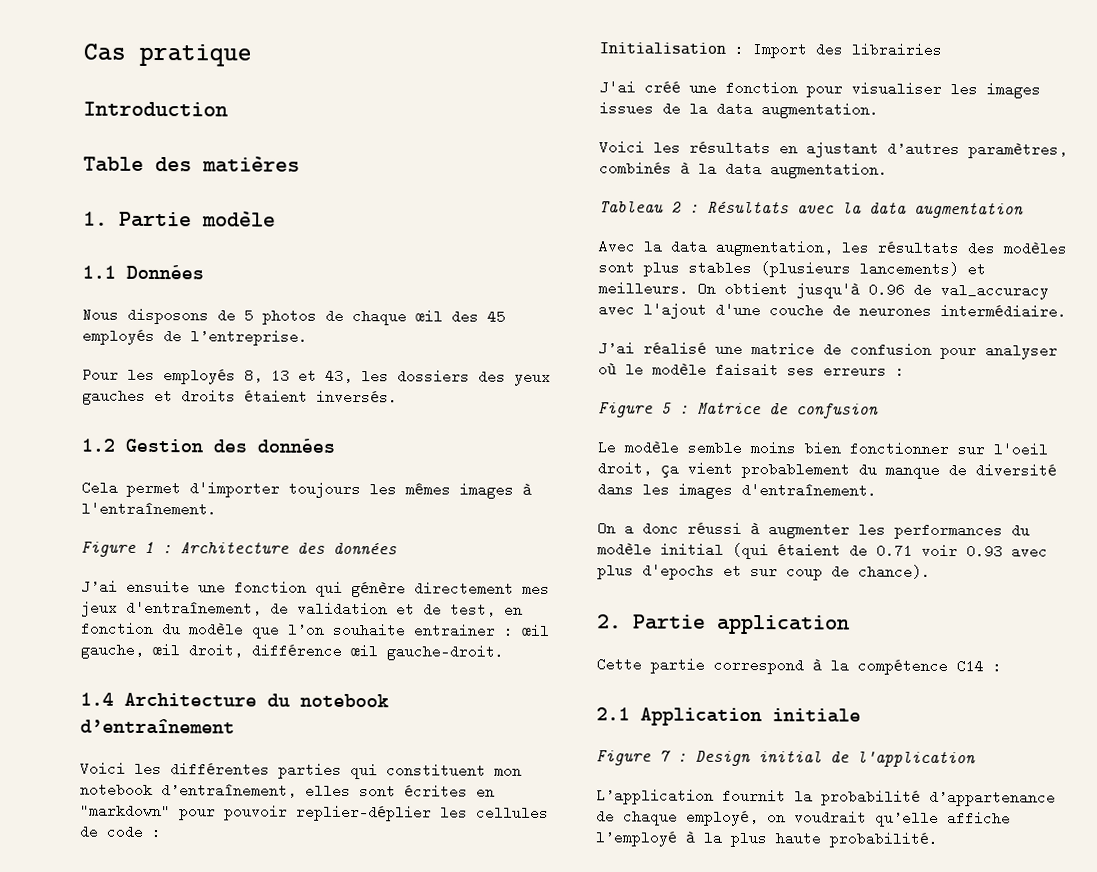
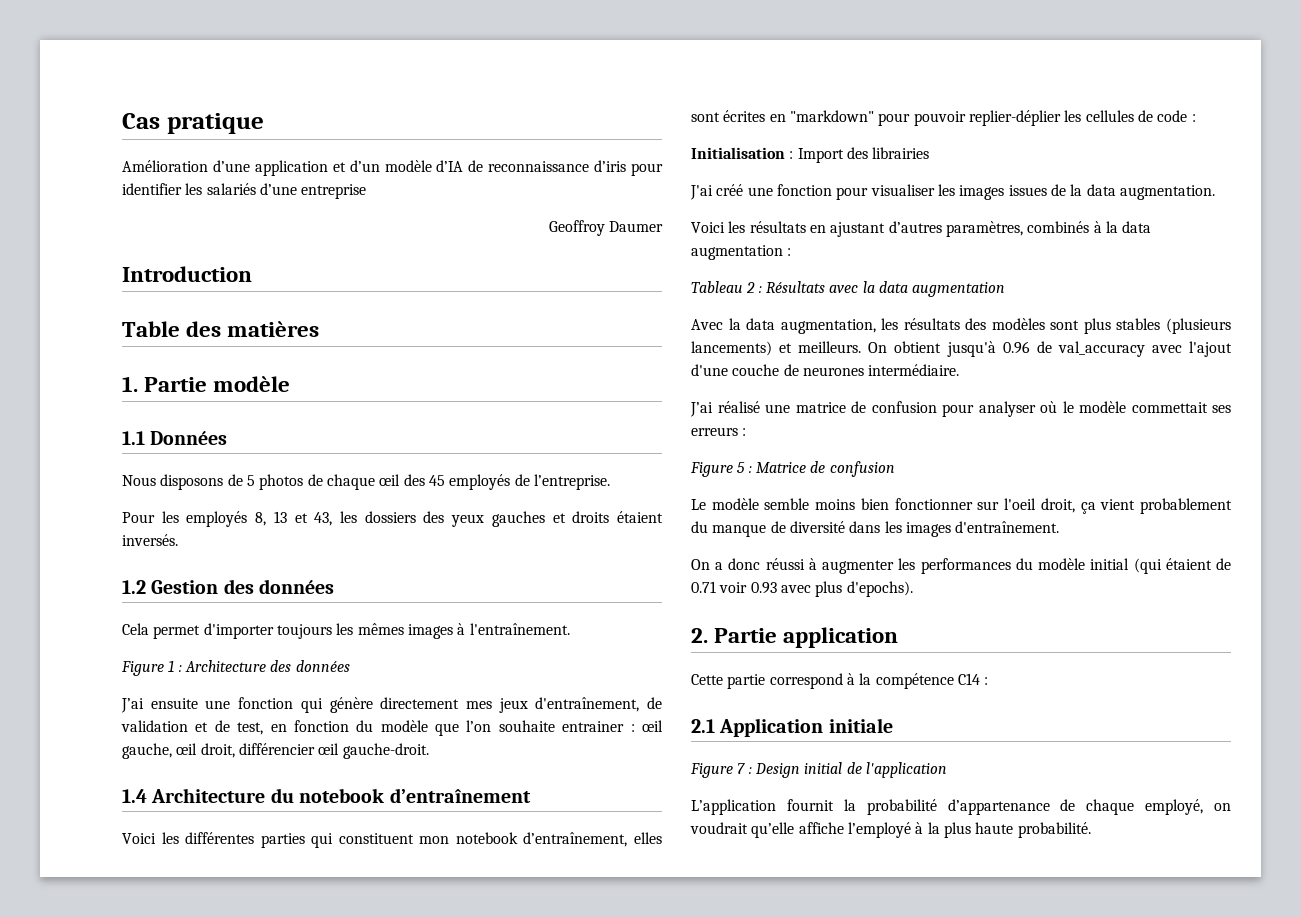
+ Amélioration d’une application et d’un modèle d’IA de reconnaissance d’iris pour identifier les salariés d’une entreprise
+ Geoffroy Daumer
- J’ai ensuite une fonction qui génère directement mes jeux d'entraînement, de validation et de test, en fonction du modèle que l’on souhaite entrainer : œil gauche, œil droit, différence œil gauche-droit.
+ J’ai ensuite une fonction qui génère directement mes jeux d'entraînement, de validation et de test, en fonction du modèle que l’on souhaite entrainer : œil gauche, œil droit, différencier œil gauche-droit.
- Voici les résultats en ajustant d’autres paramètres, combinés à la data augmentation.
+ Voici les résultats en ajustant d’autres paramètres, combinés à la data augmentation :
- J’ai réalisé une matrice de confusion pour analyser où le modèle faisait ses erreurs :
+ J’ai réalisé une matrice de confusion pour analyser où le modèle commettait ses erreurs :
- On a donc réussi à augmenter les performances du modèle initial (qui étaient de 0.71 voir 0.93 avec plus d'epochs et sur coup de chance).
+ On a donc réussi à augmenter les performances du modèle initial (qui étaient de 0.71 voir 0.93 avec plus d'epochs).

